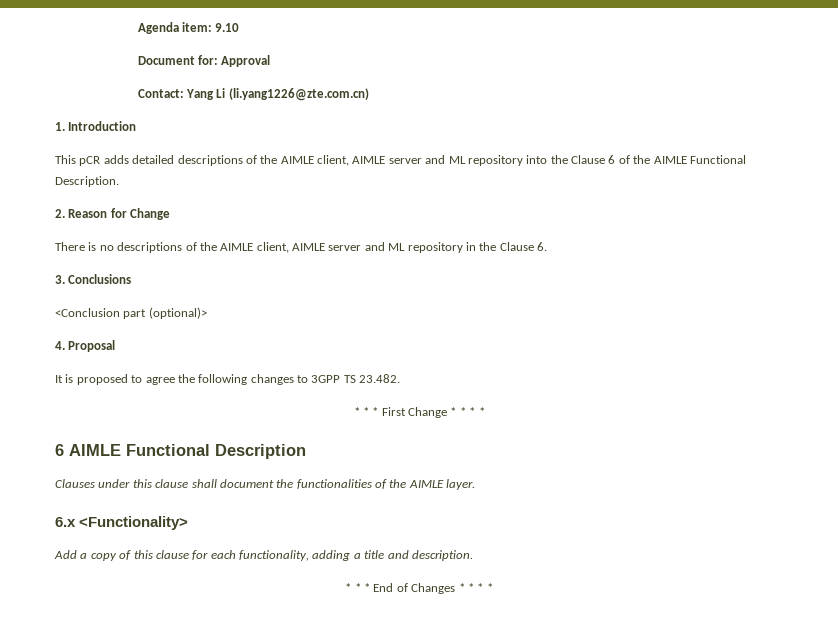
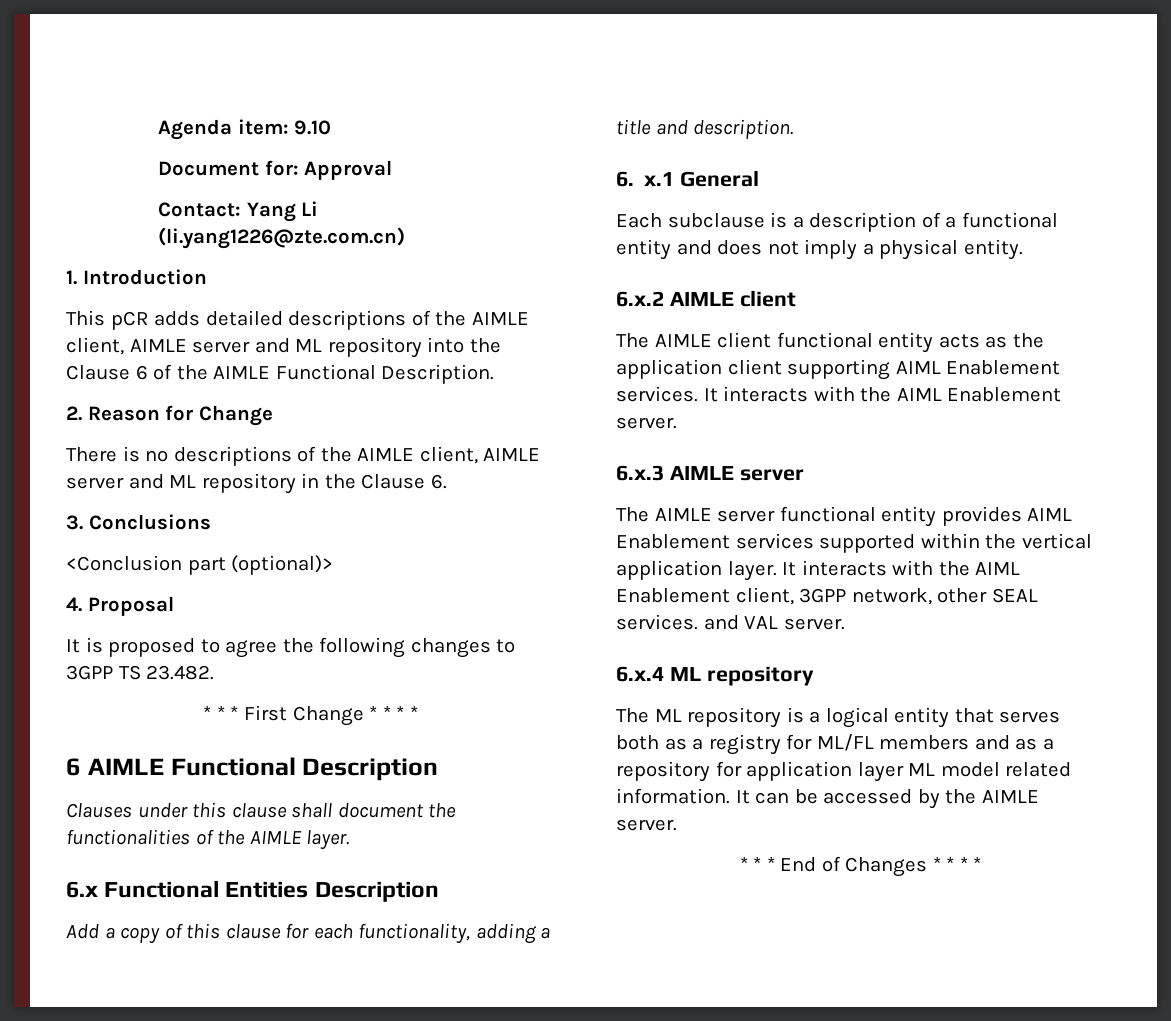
- 6.x <Functionality>
+ 6.x Functional Entities Description
+ 6. x.1 General
+ Each subclause is a description of a functional entity and does not imply a physical entity.
+ 6.x.2 AIMLE client
+ The AIMLE client functional entity acts as the application client supporting AIML Enablement services. It interacts with the AIML Enablement server.
+ 6.x.3 AIMLE server
+ The AIMLE server functional entity provides AIML Enablement services supported within the vertical application layer. It interacts with the AIML Enablement client, 3GPP network, other SEAL services. and VAL server.
+ 6.x.4 ML repository
+ The ML repository is a logical entity that serves both as a registry for ML/FL members and as a repository for application layer ML model related information. It can be accessed by the AIMLE server.

